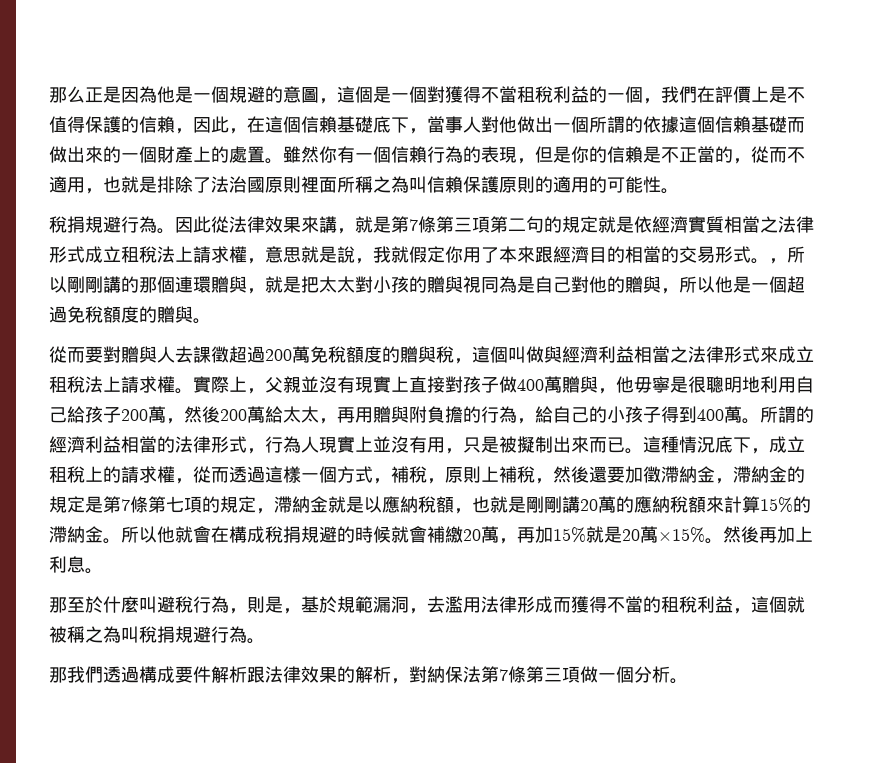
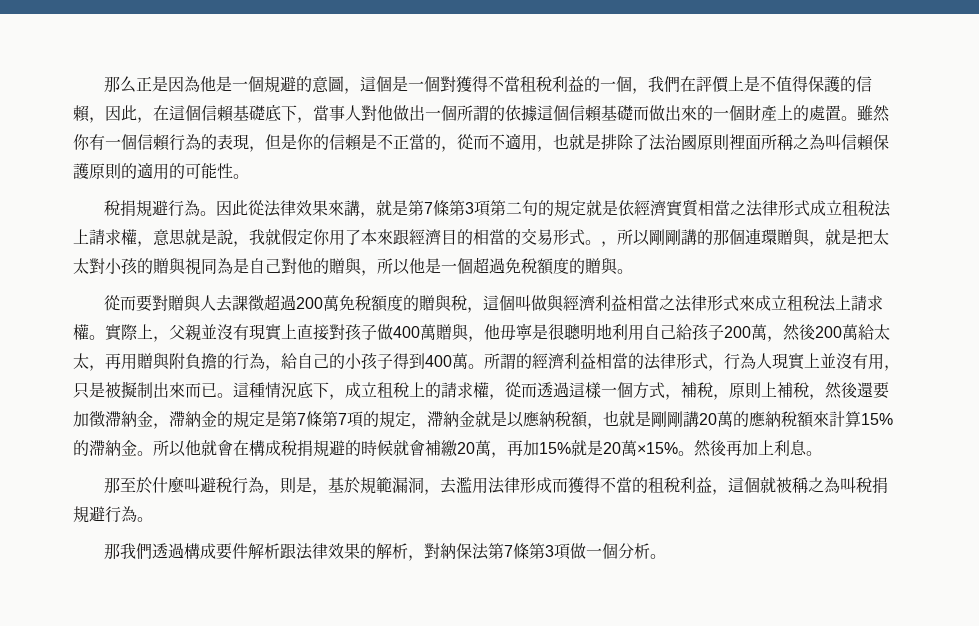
- 因此從法律效果來講，就是第7條第三項第二句的規定就是依經濟實質相當之法律形式成立租稅法上請求權，意思就是說，我就假定你用了本來跟經濟目的相當的交易形式。
+ 因此從法律效果來講，就是第7條第3項第二句的規定就是依經濟實質相當之法律形式成立租稅法上請求權，意思就是說，我就假定你用了本來跟經濟目的相當的交易形式。
- 這種情況底下，成立租稅上的請求權，從而透過這樣一個方式，補稅，原則上補稅，然後還要加徵滯納金，滯納金的規定是第7條第七項的規定，滯納金就是以應納稅額，也就是剛剛講20萬的應納稅額來計算15%的滯納金。
+ 這種情況底下，成立租稅上的請求權，從而透過這樣一個方式，補稅，原則上補稅，然後還要加徵滯納金，滯納金的規定是第7條第7項的規定，滯納金就是以應納稅額，也就是剛剛講20萬的應納稅額來計算15%的滯納金。
- 那我們透過構成要件解析跟法律效果的解析，對納保法第7條第三項做一個分析。
+ 那我們透過構成要件解析跟法律效果的解析，對納保法第7條第3項做一個分析。

